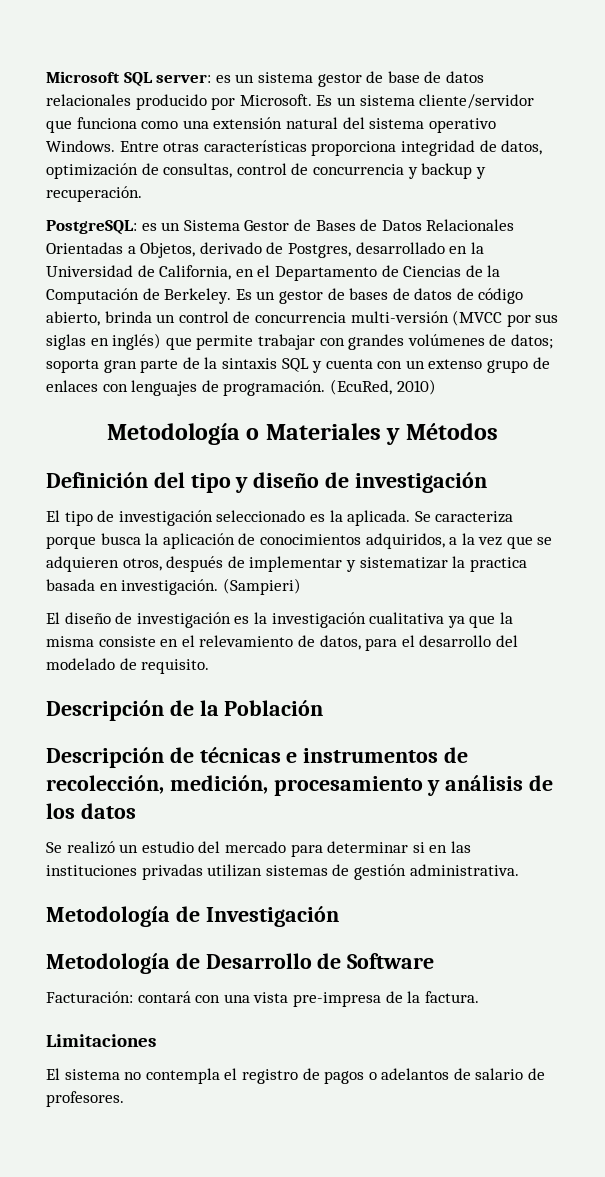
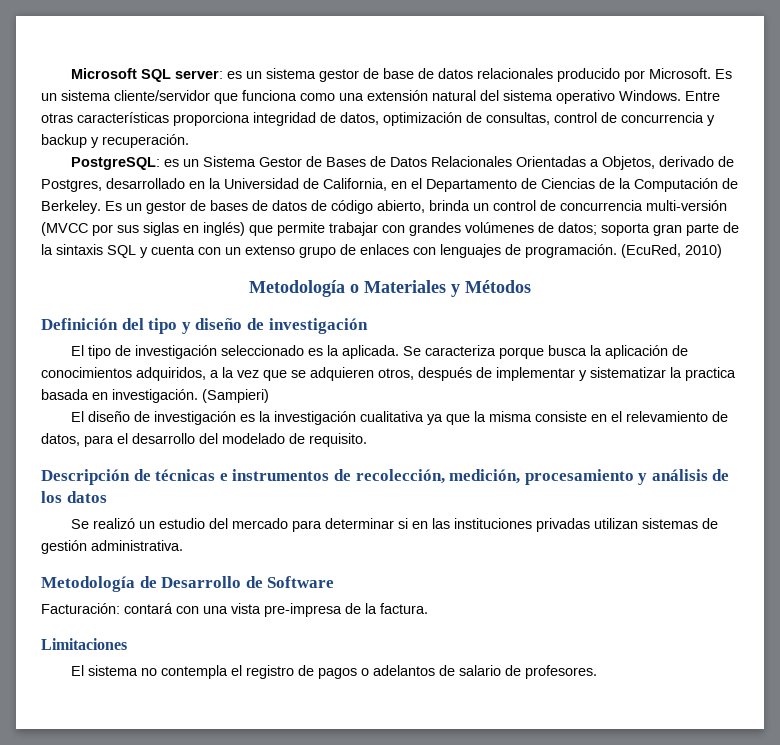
- Descripción de la Población
- Metodología de Investigación

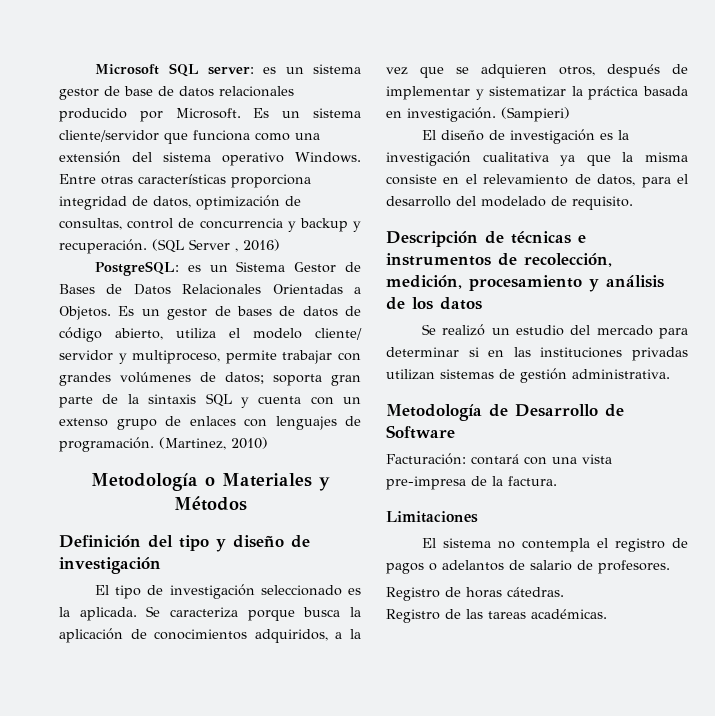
- Es un sistema cliente/servidor que funciona como una extensión natural del sistema operativo Windows.
+ Es un sistema cliente/servidor que funciona como una extensión del sistema operativo Windows.
+ (SQL Server , 2016)
- PostgreSQL: es un Sistema Gestor de Bases de Datos Relacionales Orientadas a Objetos, derivado de Postgres, desarrollado en la Universidad de California, en el Departamento de Ciencias de la Computación de Berkeley.
+ PostgreSQL: es un Sistema Gestor de Bases de Datos Relacionales Orientadas a Objetos.
- Es un gestor de bases de datos de código abierto, brinda un control de concurrencia multi-versión (MVCC por sus siglas en inglés) que permite trabajar con grandes volúmenes de datos; soporta gran parte de la sintaxis SQL y cuenta con un extenso grupo de enlaces con lenguajes de programación.
+ Es un gestor de bases de datos de código abierto, utiliza el modelo cliente/ servidor y multiproceso, permite trabajar con grandes volúmenes de datos; soporta gran parte de la sintaxis SQL y cuenta con un extenso grupo de enlaces con lenguajes de programación.
- (EcuRed, 2010)
+ (Martinez, 2010)
- Se caracteriza porque busca la aplicación de conocimientos adquiridos, a la vez que se adquieren otros, después de implementar y sistematizar la practica basada en investigación.
+ Se caracteriza porque busca la aplicación de conocimientos adquiridos, a la vez que se adquieren otros, después de implementar y sistematizar la práctica basada en investigación.
+ Registro de horas cátedras.
+ Registro de las tareas académicas.

